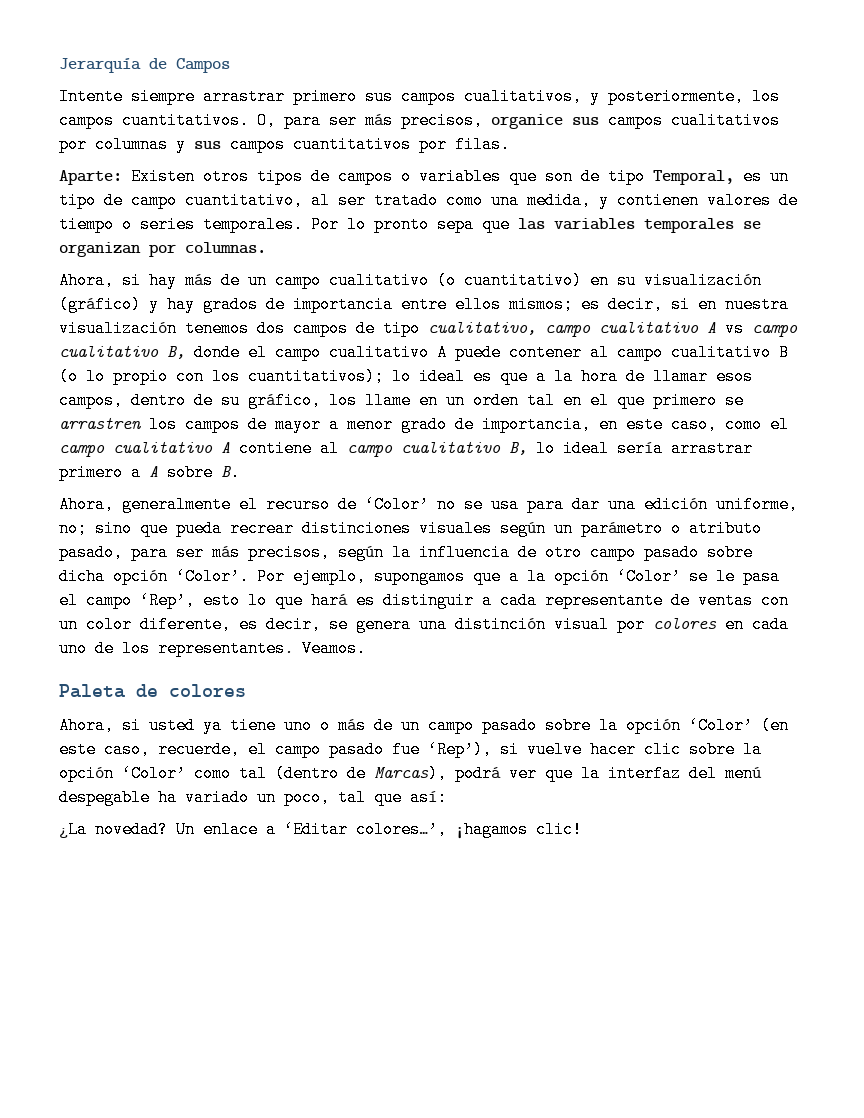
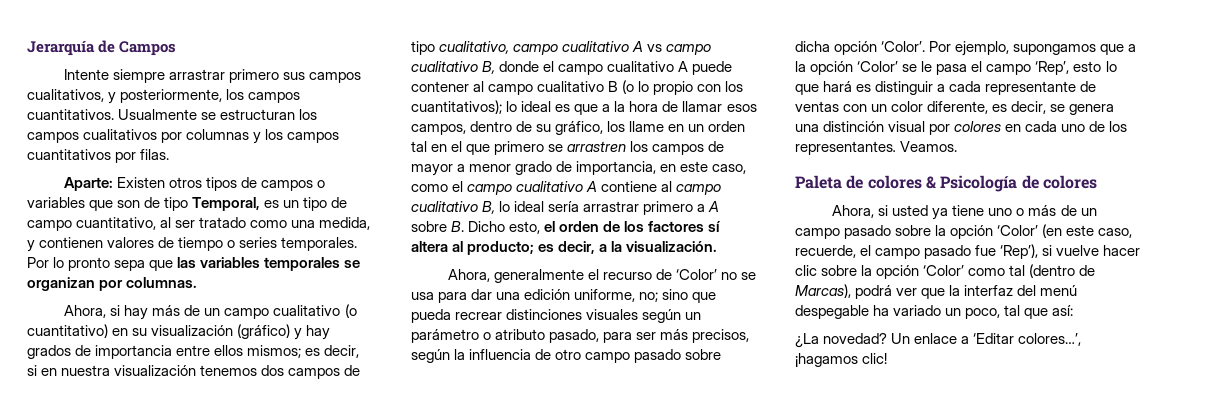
- O, para ser más precisos, organice sus campos cualitativos por columnas y sus campos cuantitativos por filas.
+ Usualmente se estructuran los campos cualitativos por columnas y los campos cuantitativos por filas.
- lo ideal es que a la hora de llamar esos campos, dentro de su gráfico, los llame en un orden tal en el que primero se arrastren los campos de mayor a menor grado de importancia, en este caso, como el campo cualitativo A contiene al campo cualitativo B, lo ideal sería arrastrar primero a A sobre B.
+ lo ideal es que a la hora de llamar esos campos, dentro de su gráfico, los llame en un orden tal en el que primero se arrastren los campos de mayor a menor grado de importancia, en este caso, como el campo cualitativo A contiene al campo cualitativo B, lo ideal sería arrastrar primero a A sobre B. Dicho esto, el orden de los factores sí altera al producto; es decir, a la visualización.
- Paleta de colores
+ Paleta de colores & Psicología de colores

